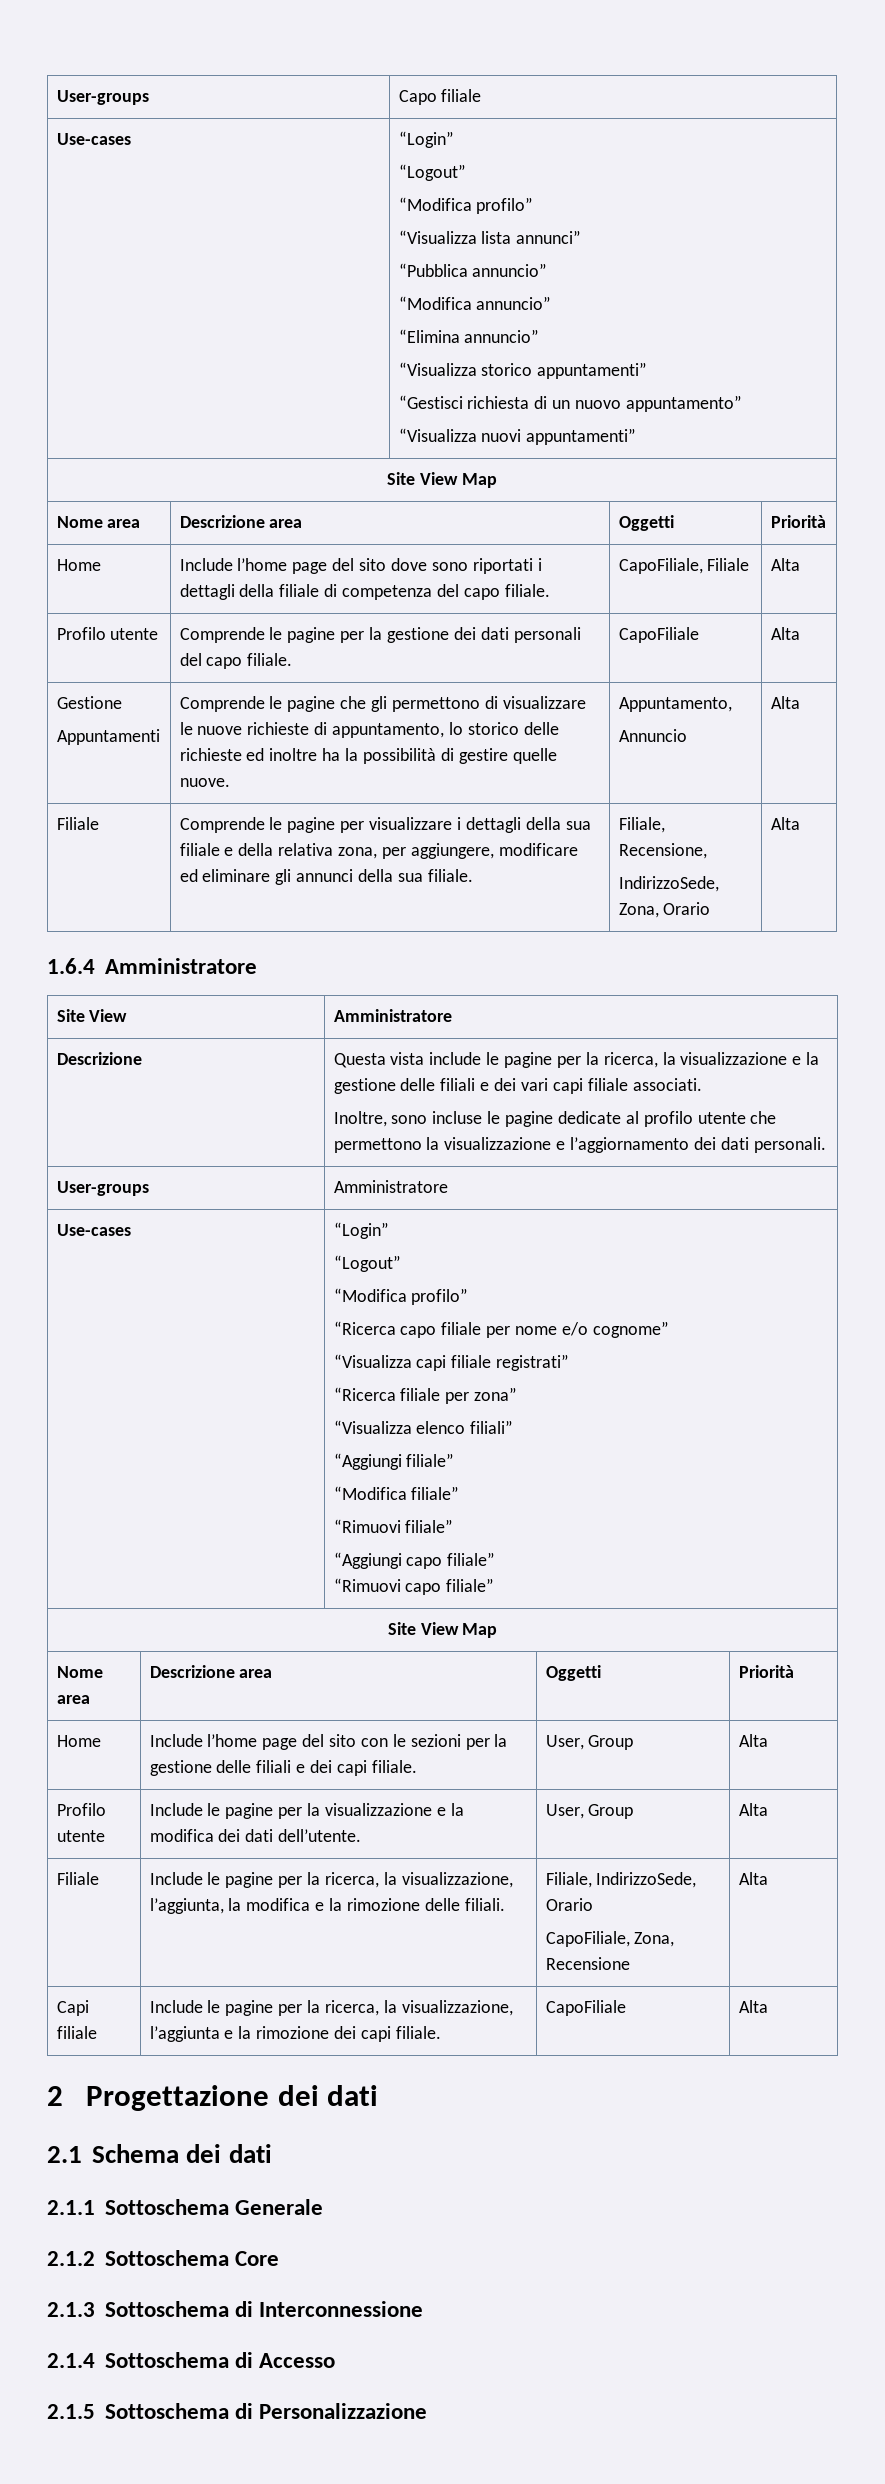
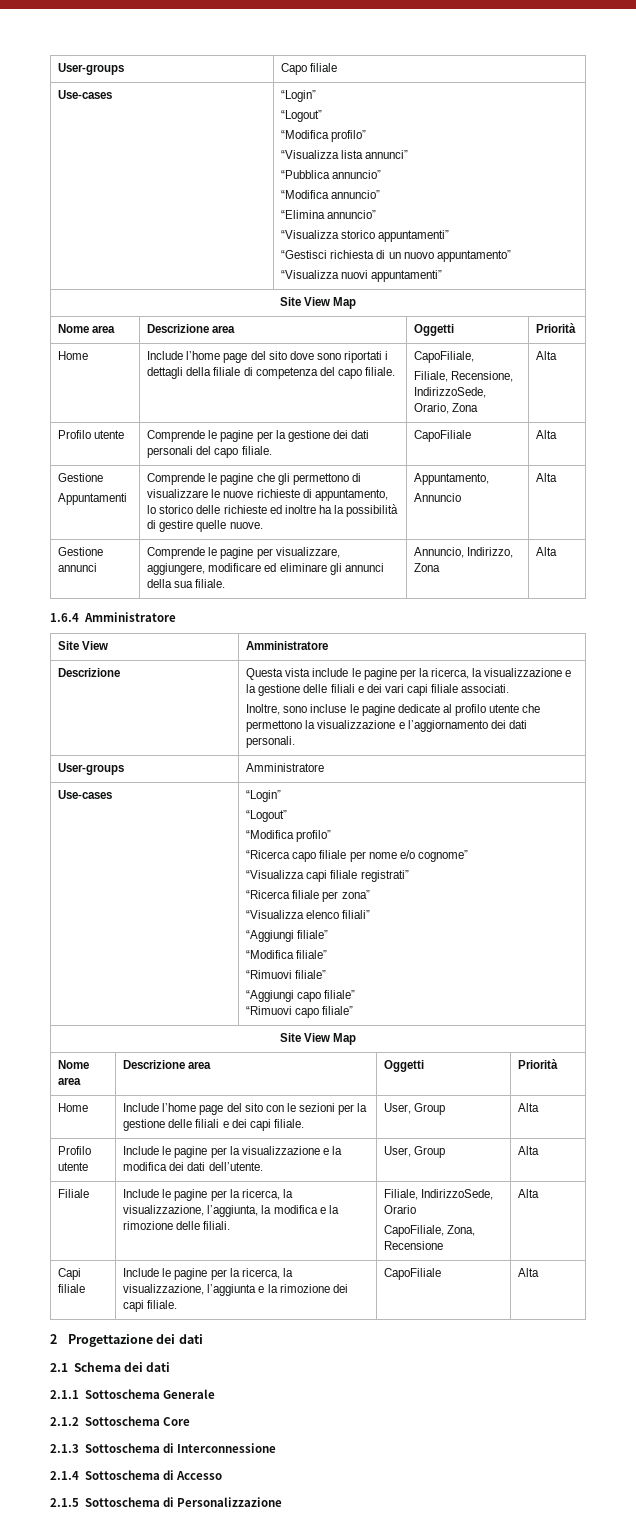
- Home | Include l’home page del sito dove sono riportati i dettagli della filiale di competenza del capo filiale. | CapoFiliale, Filiale | Alta
+ Home | Include l’home page del sito dove sono riportati i dettagli della filiale di competenza del capo filiale. | CapoFiliale,
+ Filiale, Recensione, IndirizzoSede, Orario, Zona | Alta
- Filiale | Comprende le pagine per visualizzare i dettagli della sua filiale e della relativa zona, per aggiungere, modificare ed eliminare gli annunci della sua filiale. | Filiale, Recensione,
- IndirizzoSede, Zona, Orario | Alta
+ Gestione annunci | Comprende le pagine per visualizzare, aggiungere, modificare ed eliminare gli annunci della sua filiale. | Annuncio, Indirizzo, Zona | Alta

